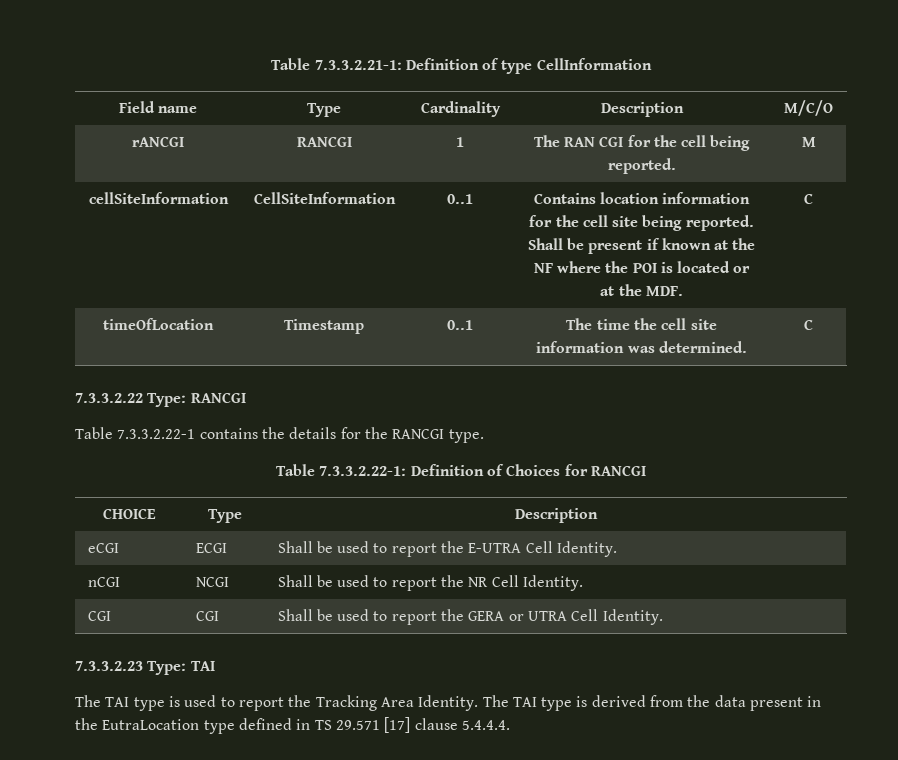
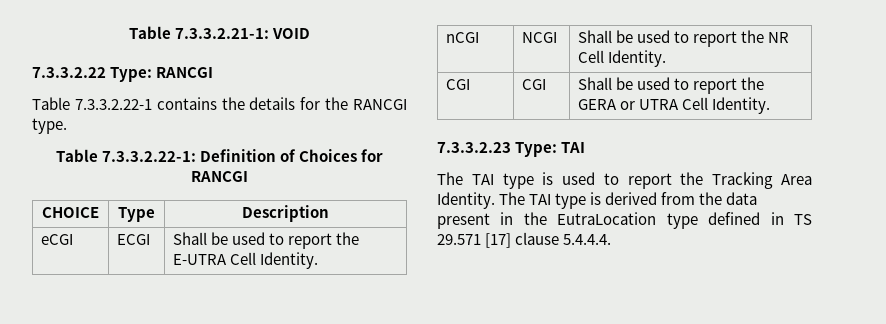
- Table 7.3.3.2.21-1: Definition of type CellInformation
- Field name | Type | Cardinality | Description | M/C/O
- rANCGI | RANCGI | 1 | The RAN CGI for the cell being reported. | M
- cellSiteInformation | CellSiteInformation | 0..1 | Contains location information for the cell site being reported. Shall be present if known at the NF where the POI is located or at the MDF. | C
- timeOfLocation | Timestamp | 0..1 | The time the cell site information was determined. | C
+ Table 7.3.3.2.21-1: VOID

